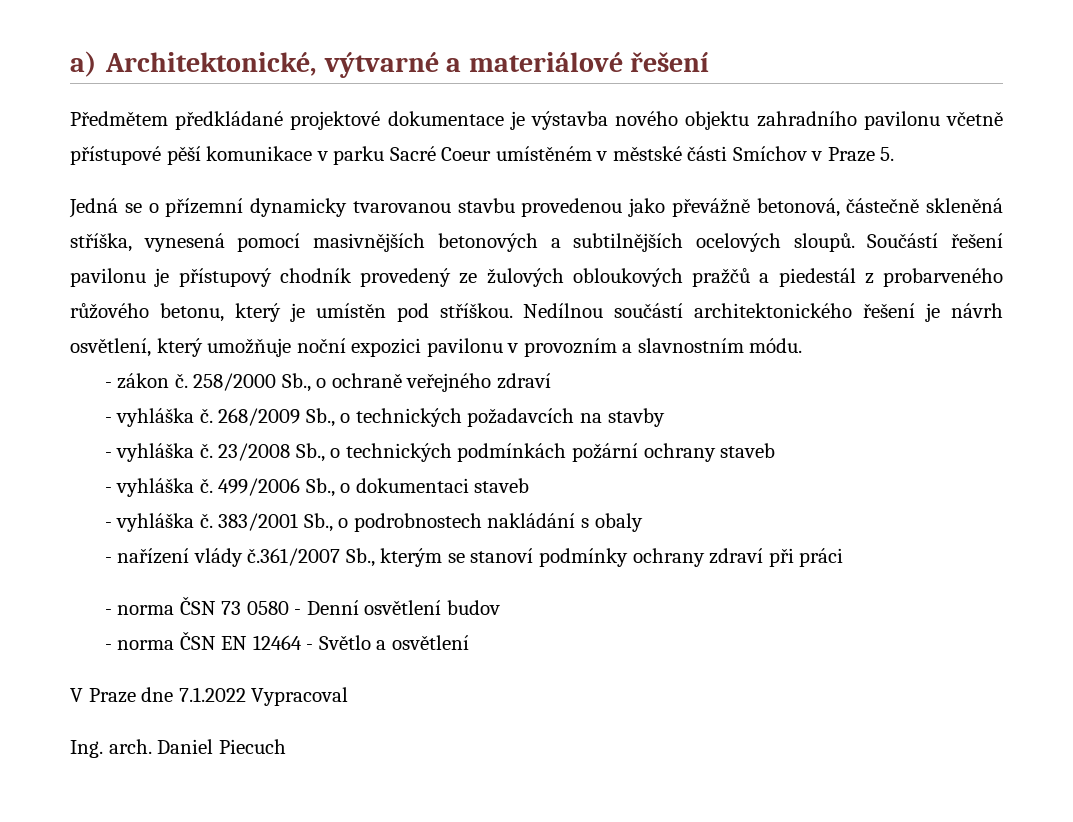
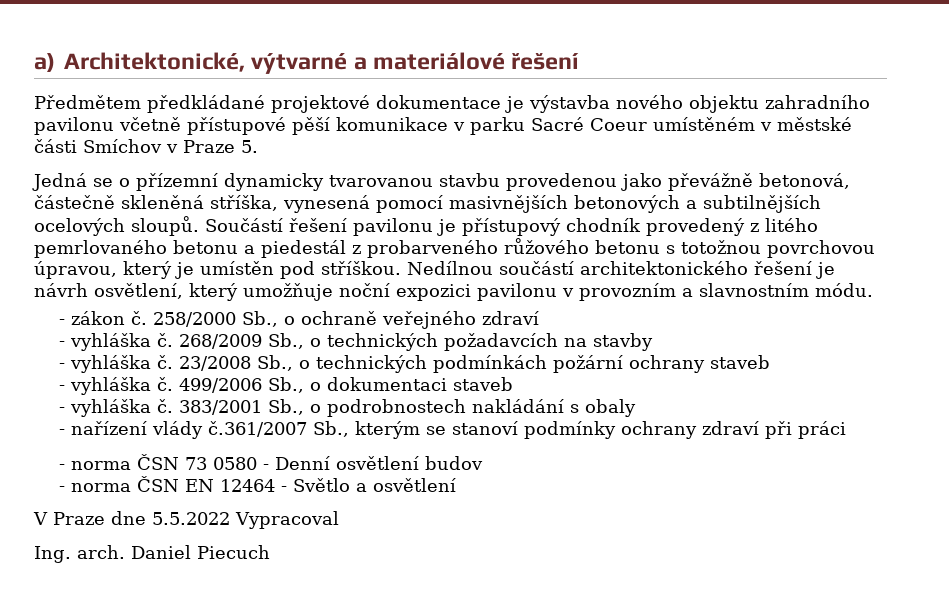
- Součástí řešení pavilonu je přístupový chodník provedený ze žulových obloukových pražčů a piedestál z probarveného růžového betonu, který je umístěn pod stříškou.
+ Součástí řešení pavilonu je přístupový chodník provedený z litého pemrlovaného betonu a piedestál z probarveného růžového betonu s totožnou povrchovou úpravou, který je umístěn pod stříškou.
- V Praze dne 7.1.2022 Vypracoval
+ V Praze dne 5.5.2022 Vypracoval

